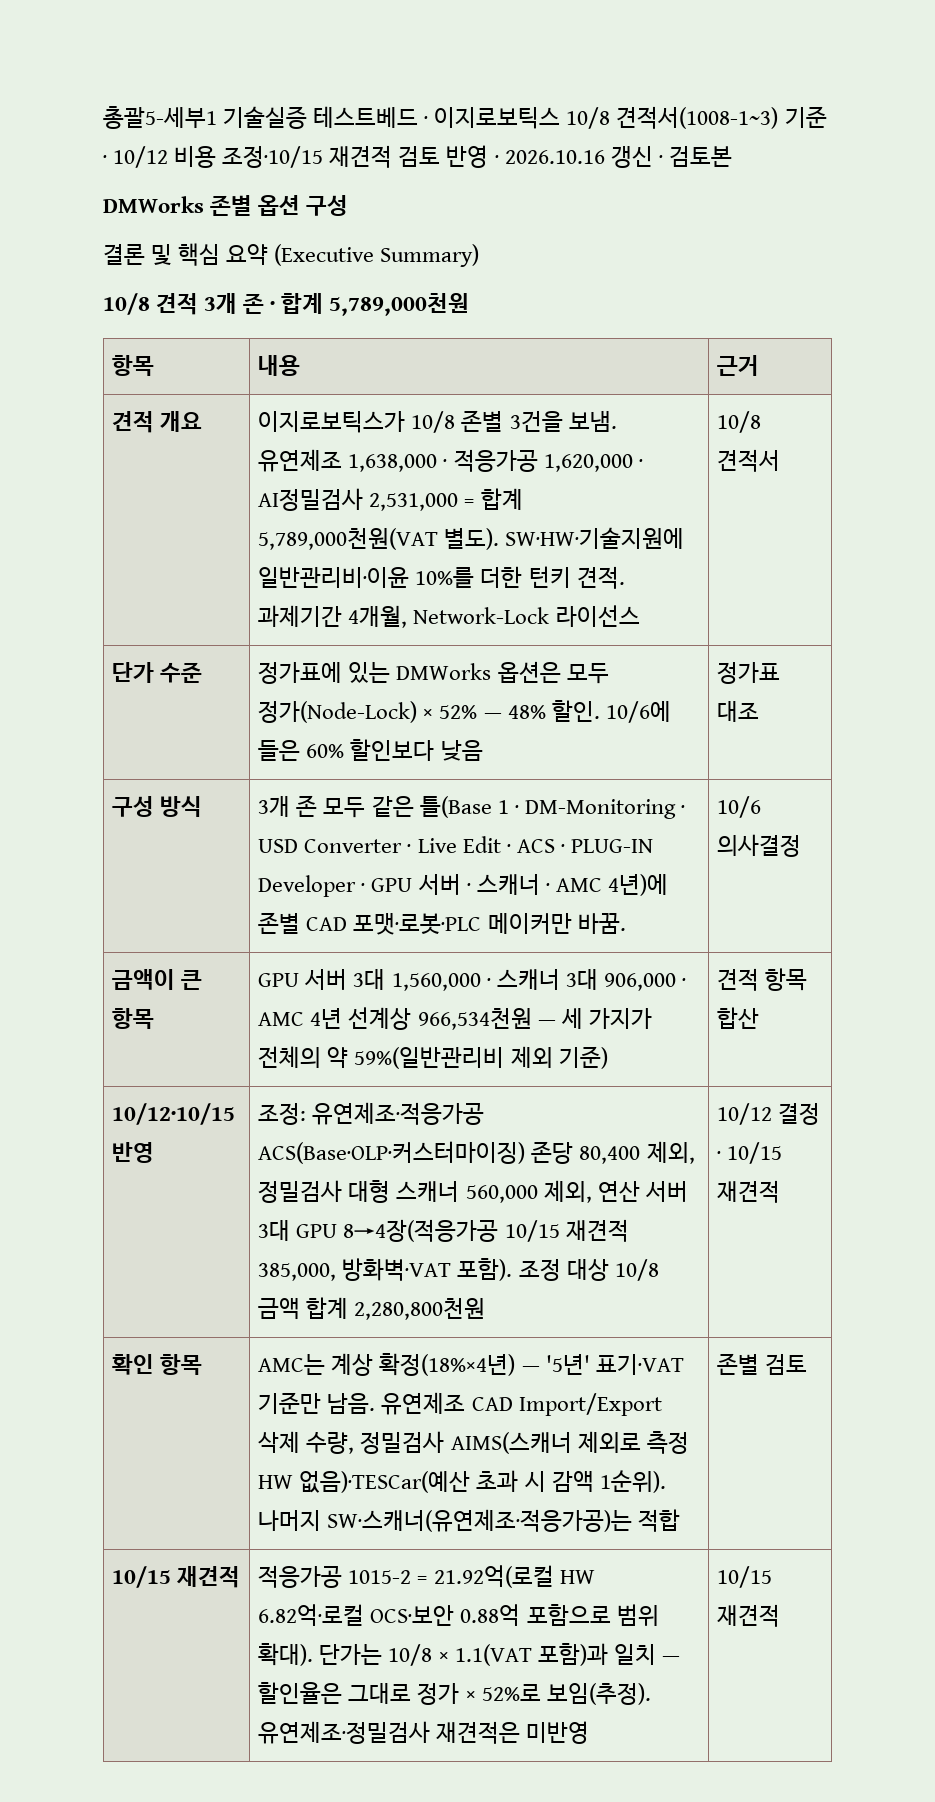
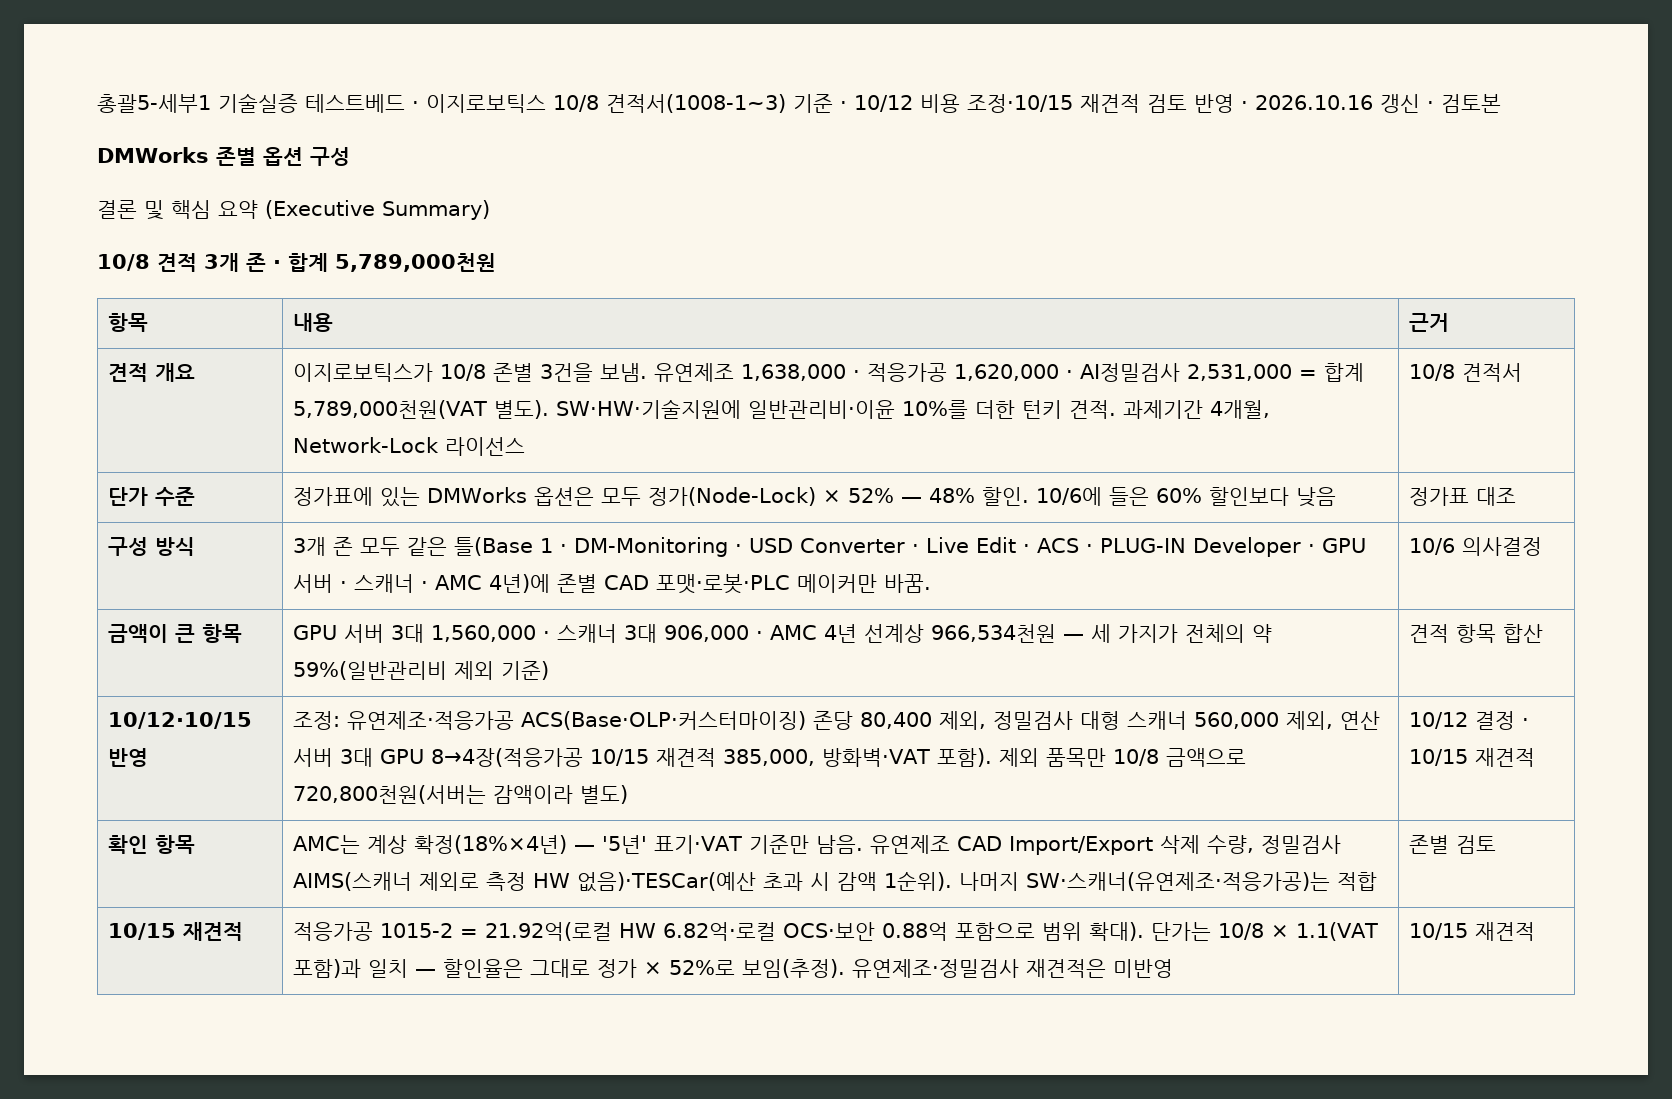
- 10/12·10/15 반영 | 조정: 유연제조·적응가공 ACS(Base·OLP·커스터마이징) 존당 80,400 제외, 정밀검사 대형 스캐너 560,000 제외, 연산 서버 3대 GPU 8→4장(적응가공 10/15 재견적 385,000, 방화벽·VAT 포함). 조정 대상 10/8 금액 합계 2,280,800천원 | 10/12 결정 · 10/15 재견적
+ 10/12·10/15 반영 | 조정: 유연제조·적응가공 ACS(Base·OLP·커스터마이징) 존당 80,400 제외, 정밀검사 대형 스캐너 560,000 제외, 연산 서버 3대 GPU 8→4장(적응가공 10/15 재견적 385,000, 방화벽·VAT 포함). 제외 품목만 10/8 금액으로 720,800천원(서버는 감액이라 별도) | 10/12 결정 · 10/15 재견적

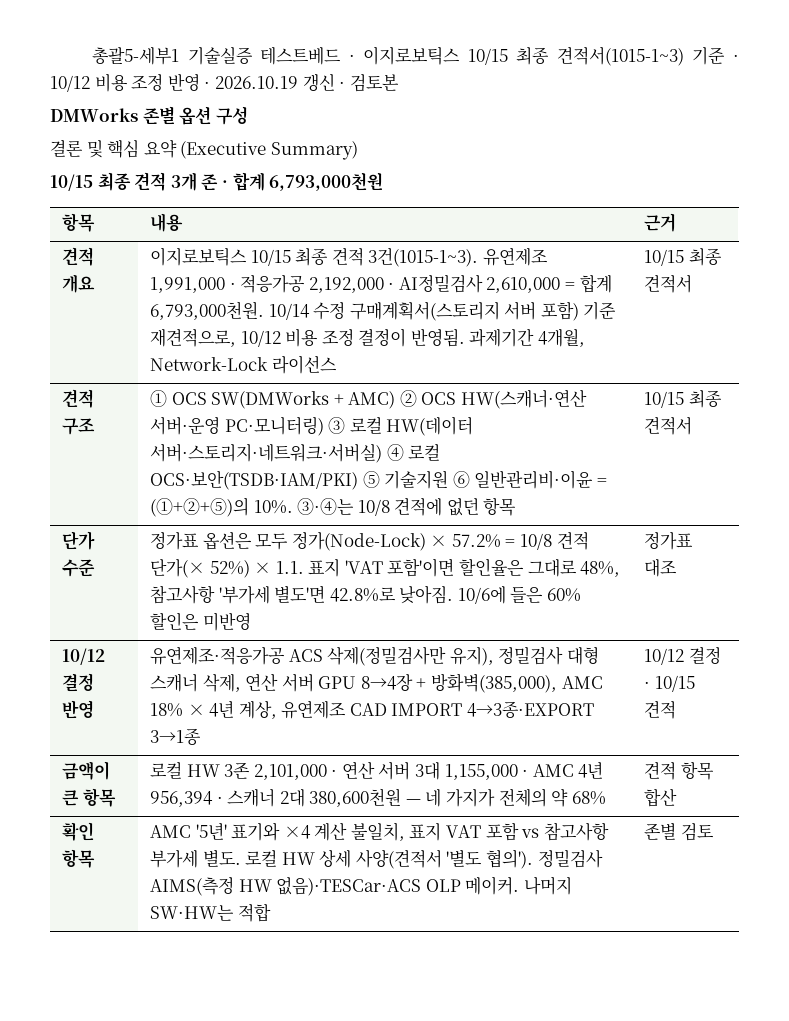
- 총괄5-세부1 기술실증 테스트베드 · 이지로보틱스 10/8 견적서(1008-1~3) 기준 · 10/12 비용 조정·10/15 재견적 검토 반영 · 2026.10.16 갱신 · 검토본
+ 총괄5-세부1 기술실증 테스트베드 · 이지로보틱스 10/15 최종 견적서(1015-1~3) 기준 · 10/12 비용 조정 반영 · 2026.10.19 갱신 · 검토본
- 10/8 견적 3개 존 · 합계 5,789,000천원
+ 10/15 최종 견적 3개 존 · 합계 6,793,000천원
- 견적 개요 | 이지로보틱스가 10/8 존별 3건을 보냄. 유연제조 1,638,000 · 적응가공 1,620,000 · AI정밀검사 2,531,000 = 합계 5,789,000천원(VAT 별도). SW·HW·기술지원에 일반관리비·이윤 10%를 더한 턴키 견적. 과제기간 4개월, Network-Lock 라이선스 | 10/8 견적서
+ 견적 개요 | 이지로보틱스 10/15 최종 견적 3건(1015-1~3). 유연제조 1,991,000 · 적응가공 2,192,000 · AI정밀검사 2,610,000 = 합계 6,793,000천원. 10/14 수정 구매계획서(스토리지 서버 포함) 기준 재견적으로, 10/12 비용 조정 결정이 반영됨. 과제기간 4개월, Network-Lock 라이선스 | 10/15 최종 견적서
+ 견적 구조 | ① OCS SW(DMWorks + AMC) ② OCS HW(스캐너·연산 서버·운영 PC·모니터링) ③ 로컬 HW(데이터 서버·스토리지·네트워크·서버실) ④ 로컬 OCS·보안(TSDB·IAM/PKI) ⑤ 기술지원 ⑥ 일반관리비·이윤 = (①+②+⑤)의 10%. ③·④는 10/8 견적에 없던 항목 | 10/15 최종 견적서
- 단가 수준 | 정가표에 있는 DMWorks 옵션은 모두 정가(Node-Lock) × 52% — 48% 할인. 10/6에 들은 60% 할인보다 낮음 | 정가표 대조
+ 단가 수준 | 정가표 옵션은 모두 정가(Node-Lock) × 57.2% = 10/8 견적 단가(× 52%) × 1.1. 표지 'VAT 포함'이면 할인율은 그대로 48%, 참고사항 '부가세 별도'면 42.8%로 낮아짐. 10/6에 들은 60% 할인은 미반영 | 정가표 대조
- 구성 방식 | 3개 존 모두 같은 틀(Base 1 · DM-Monitoring · USD Converter · Live Edit · ACS · PLUG-IN Developer · GPU 서버 · 스캐너 · AMC 4년)에 존별 CAD 포맷·로봇·PLC 메이커만 바꿈. | 10/6 의사결정
- 금액이 큰 항목 | GPU 서버 3대 1,560,000 · 스캐너 3대 906,000 · AMC 4년 선계상 966,534천원 — 세 가지가 전체의 약 59%(일반관리비 제외 기준) | 견적 항목 합산
- 10/12·10/15 반영 | 조정: 유연제조·적응가공 ACS(Base·OLP·커스터마이징) 존당 80,400 제외, 정밀검사 대형 스캐너 560,000 제외, 연산 서버 3대 GPU 8→4장(적응가공 10/15 재견적 385,000, 방화벽·VAT 포함). 제외 품목만 10/8 금액으로 720,800천원(서버는 감액이라 별도) | 10/12 결정 · 10/15 재견적
- 확인 항목 | AMC는 계상 확정(18%×4년) — '5년' 표기·VAT 기준만 남음. 유연제조 CAD Import/Export 삭제 수량, 정밀검사 AIMS(스캐너 제외로 측정 HW 없음)·TESCar(예산 초과 시 감액 1순위). 나머지 SW·스캐너(유연제조·적응가공)는 적합 | 존별 검토
- 10/15 재견적 | 적응가공 1015-2 = 21.92억(로컬 HW 6.82억·로컬 OCS·보안 0.88억 포함으로 범위 확대). 단가는 10/8 × 1.1(VAT 포함)과 일치 — 할인율은 그대로 정가 × 52%로 보임(추정). 유연제조·정밀검사 재견적은 미반영 | 10/15 재견적
+ 10/12 결정 반영 | 유연제조·적응가공 ACS 삭제(정밀검사만 유지), 정밀검사 대형 스캐너 삭제, 연산 서버 GPU 8→4장 + 방화벽(385,000), AMC 18% × 4년 계상, 유연제조 CAD IMPORT 4→3종·EXPORT 3→1종 | 10/12 결정 · 10/15 견적
+ 금액이 큰 항목 | 로컬 HW 3존 2,101,000 · 연산 서버 3대 1,155,000 · AMC 4년 956,394 · 스캐너 2대 380,600천원 — 네 가지가 전체의 약 68% | 견적 항목 합산
+ 확인 항목 | AMC '5년' 표기와 ×4 계산 불일치, 표지 VAT 포함 vs 참고사항 부가세 별도. 로컬 HW 상세 사양(견적서 '별도 협의'). 정밀검사 AIMS(측정 HW 없음)·TESCar·ACS OLP 메이커. 나머지 SW·HW는 적합 | 존별 검토

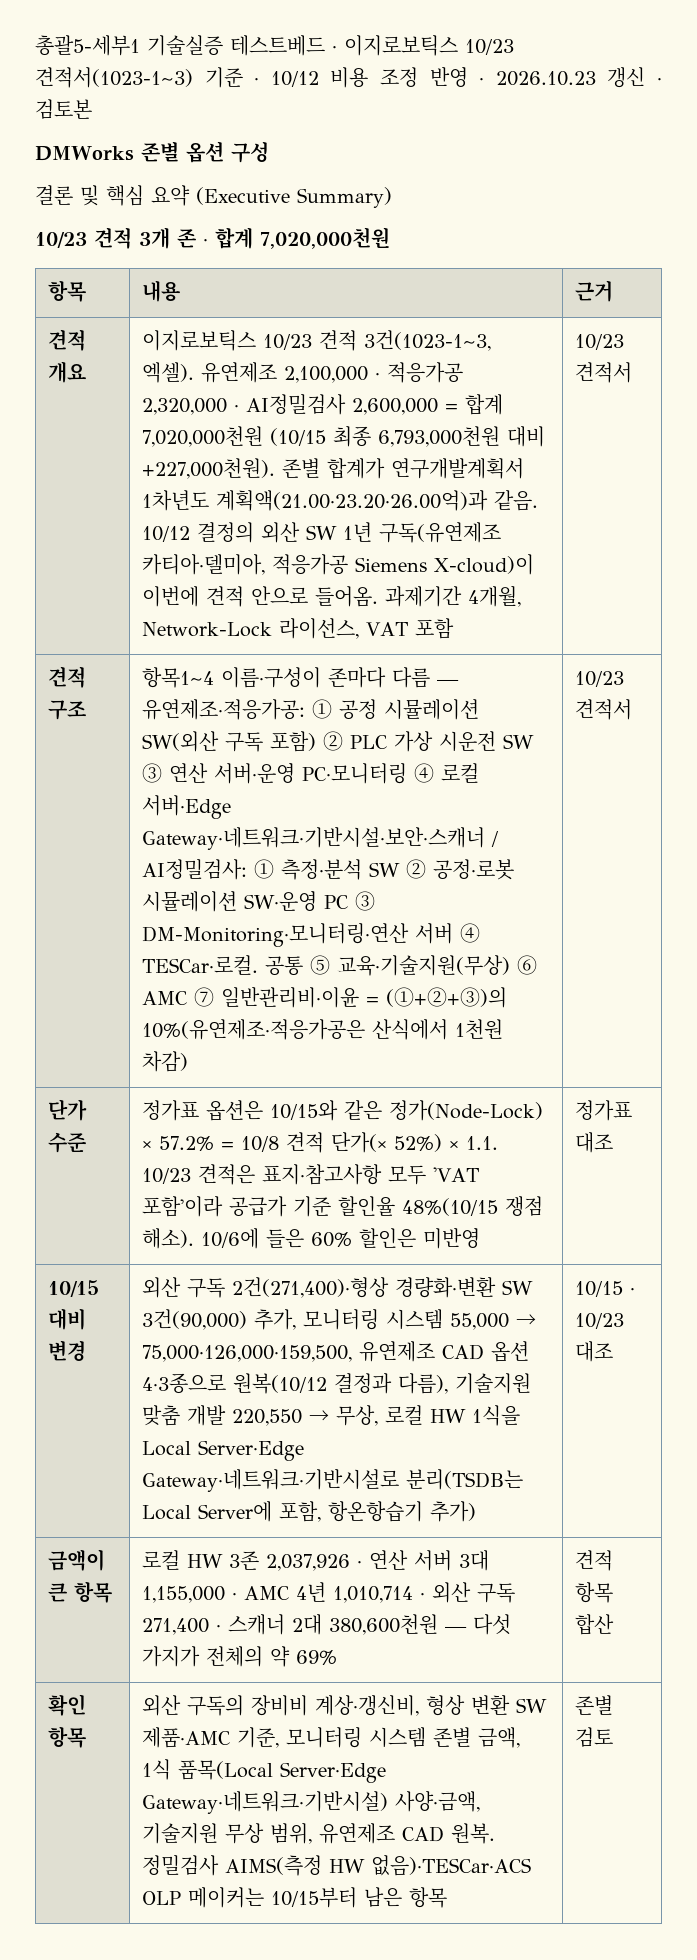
- 총괄5-세부1 기술실증 테스트베드 · 이지로보틱스 10/15 최종 견적서(1015-1~3) 기준 · 10/12 비용 조정 반영 · 2026.10.19 갱신 · 검토본
+ 총괄5-세부1 기술실증 테스트베드 · 이지로보틱스 10/23 견적서(1023-1~3) 기준 · 10/12 비용 조정 반영 · 2026.10.23 갱신 · 검토본
- 10/15 최종 견적 3개 존 · 합계 6,793,000천원
+ 10/23 견적 3개 존 · 합계 7,020,000천원
- 이지로보틱스 10/15 최종 견적 3건(1015-1~3). 유연제조 1,991,000 · 적응가공 2,192,000 · AI정밀검사 2,610,000 = 합계 6,793,000천원. 10/14 수정 구매계획서(스토리지 서버 포함) 기준 재견적으로, 10/12 비용 조정 결정이 반영됨. 과제기간 4개월, Network-Lock 라이선스 | 10/15 최종 견적서
- 견적 구조 | ① OCS SW(DMWorks + AMC) ② OCS HW(스캐너·연산 서버·운영 PC·모니터링) ③ 로컬 HW(데이터 서버·스토리지·네트워크·서버실) ④ 로컬 OCS·보안(TSDB·IAM/PKI) ⑤ 기술지원 ⑥ 일반관리비·이윤 = (①+②+⑤)의 10%. ③·④는 10/8 견적에 없던 항목 | 10/15 최종 견적서
+ 이지로보틱스 10/23 견적 3건(1023-1~3, 엑셀). 유연제조 2,100,000 · 적응가공 2,320,000 · AI정밀검사 2,600,000 = 합계 7,020,000천원 (10/15 최종 6,793,000천원 대비 +227,000천원). 존별 합계가 연구개발계획서 1차년도 계획액(21.00·23.20·26.00억)과 같음. 10/12 결정의 외산 SW 1년 구독(유연제조 카티아·델미아, 적응가공 Siemens X-cloud)이 이번에 견적 안으로 들어옴. 과제기간 4개월, Network-Lock 라이선스, VAT 포함 | 10/23 견적서
+ 견적 구조 | 항목1~4 이름·구성이 존마다 다름 — 유연제조·적응가공: ① 공정 시뮬레이션 SW(외산 구독 포함) ② PLC 가상 시운전 SW ③ 연산 서버·운영 PC·모니터링 ④ 로컬 서버·Edge Gateway·네트워크·기반시설·보안·스캐너 / AI정밀검사: ① 측정·분석 SW ② 공정·로봇 시뮬레이션 SW·운영 PC ③ DM-Monitoring·모니터링·연산 서버 ④ TESCar·로컬. 공통 ⑤ 교육·기술지원(무상) ⑥ AMC ⑦ 일반관리비·이윤 = (①+②+③)의 10%(유연제조·적응가공은 산식에서 1천원 차감) | 10/23 견적서
- 단가 수준 | 정가표 옵션은 모두 정가(Node-Lock) × 57.2% = 10/8 견적 단가(× 52%) × 1.1. 표지 'VAT 포함'이면 할인율은 그대로 48%, 참고사항 '부가세 별도'면 42.8%로 낮아짐. 10/6에 들은 60% 할인은 미반영 | 정가표 대조
+ 단가 수준 | 정가표 옵션은 10/15와 같은 정가(Node-Lock) × 57.2% = 10/8 견적 단가(× 52%) × 1.1. 10/23 견적은 표지·참고사항 모두 'VAT 포함'이라 공급가 기준 할인율 48%(10/15 쟁점 해소). 10/6에 들은 60% 할인은 미반영 | 정가표 대조
- 10/12 결정 반영 | 유연제조·적응가공 ACS 삭제(정밀검사만 유지), 정밀검사 대형 스캐너 삭제, 연산 서버 GPU 8→4장 + 방화벽(385,000), AMC 18% × 4년 계상, 유연제조 CAD IMPORT 4→3종·EXPORT 3→1종 | 10/12 결정 · 10/15 견적
+ 10/15 대비 변경 | 외산 구독 2건(271,400)·형상 경량화·변환 SW 3건(90,000) 추가, 모니터링 시스템 55,000 → 75,000·126,000·159,500, 유연제조 CAD 옵션 4·3종으로 원복(10/12 결정과 다름), 기술지원 맞춤 개발 220,550 → 무상, 로컬 HW 1식을 Local Server·Edge Gateway·네트워크·기반시설로 분리(TSDB는 Local Server에 포함, 항온항습기 추가) | 10/15 · 10/23 대조
- 금액이 큰 항목 | 로컬 HW 3존 2,101,000 · 연산 서버 3대 1,155,000 · AMC 4년 956,394 · 스캐너 2대 380,600천원 — 네 가지가 전체의 약 68% | 견적 항목 합산
+ 금액이 큰 항목 | 로컬 HW 3존 2,037,926 · 연산 서버 3대 1,155,000 · AMC 4년 1,010,714 · 외산 구독 271,400 · 스캐너 2대 380,600천원 — 다섯 가지가 전체의 약 69% | 견적 항목 합산
- 확인 항목 | AMC '5년' 표기와 ×4 계산 불일치, 표지 VAT 포함 vs 참고사항 부가세 별도. 로컬 HW 상세 사양(견적서 '별도 협의'). 정밀검사 AIMS(측정 HW 없음)·TESCar·ACS OLP 메이커. 나머지 SW·HW는 적합 | 존별 검토
+ 확인 항목 | 외산 구독의 장비비 계상·갱신비, 형상 변환 SW 제품·AMC 기준, 모니터링 시스템 존별 금액, 1식 품목(Local Server·Edge Gateway·네트워크·기반시설) 사양·금액, 기술지원 무상 범위, 유연제조 CAD 원복. 정밀검사 AIMS(측정 HW 없음)·TESCar·ACS OLP 메이커는 10/15부터 남은 항목 | 존별 검토

